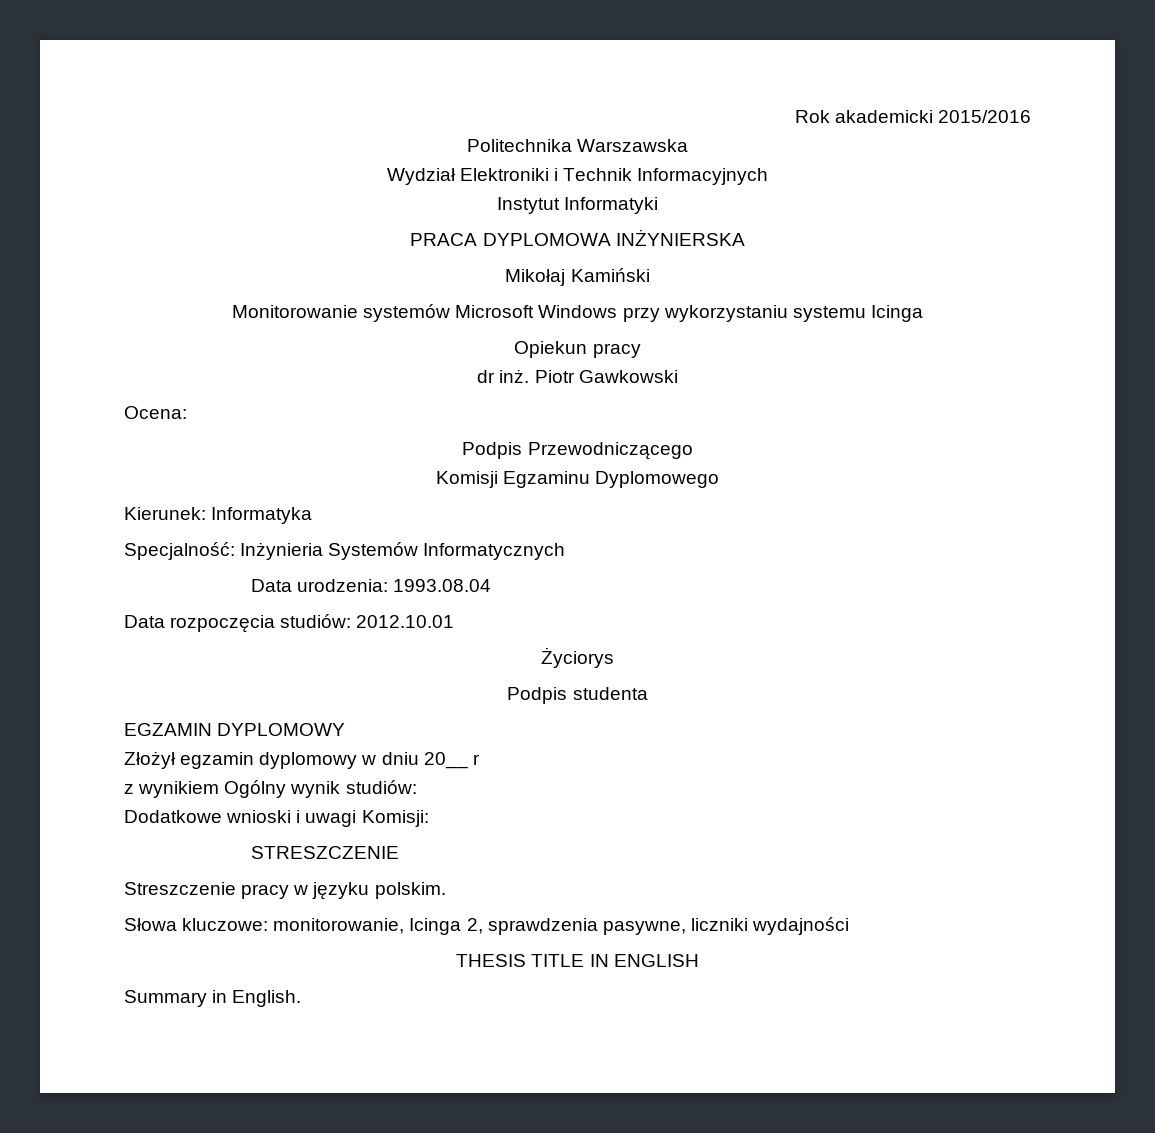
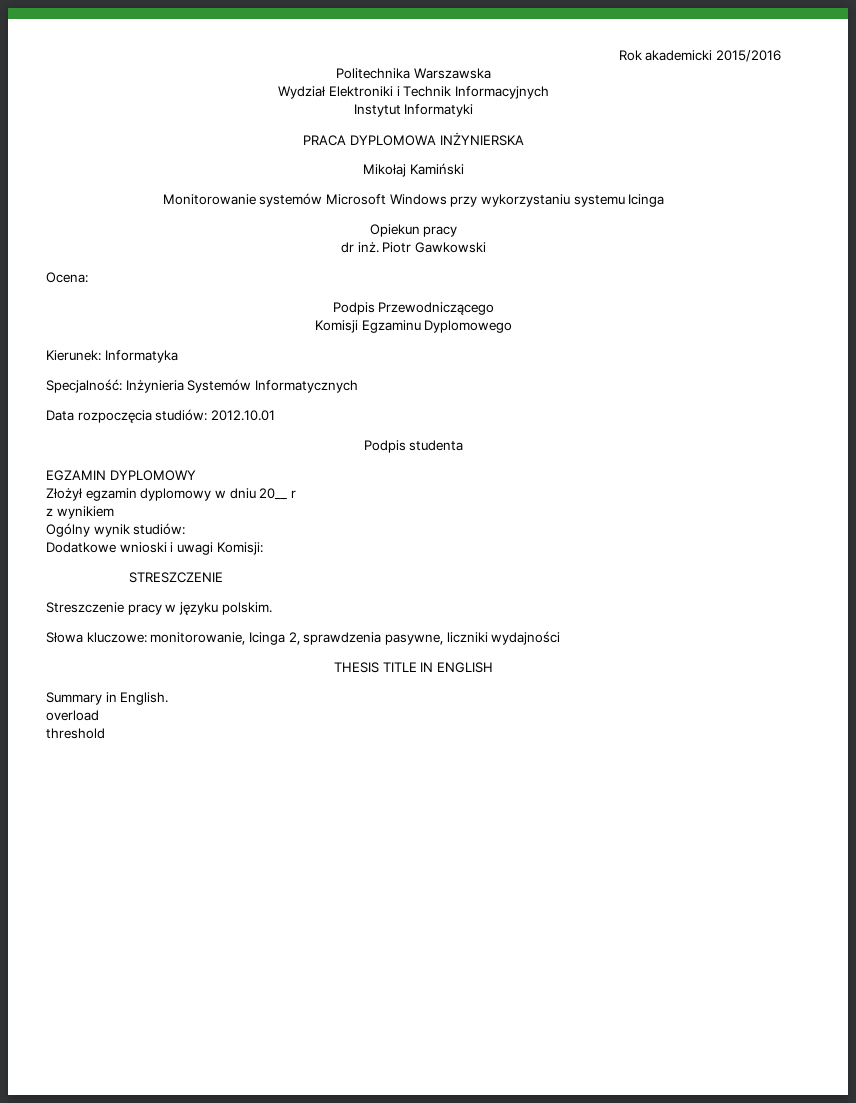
- Data urodzenia: 1993.08.04
- Życiorys
- z wynikiem Ogólny wynik studiów:
+ z wynikiem
+ Ogólny wynik studiów:
+ overload
+ threshold

